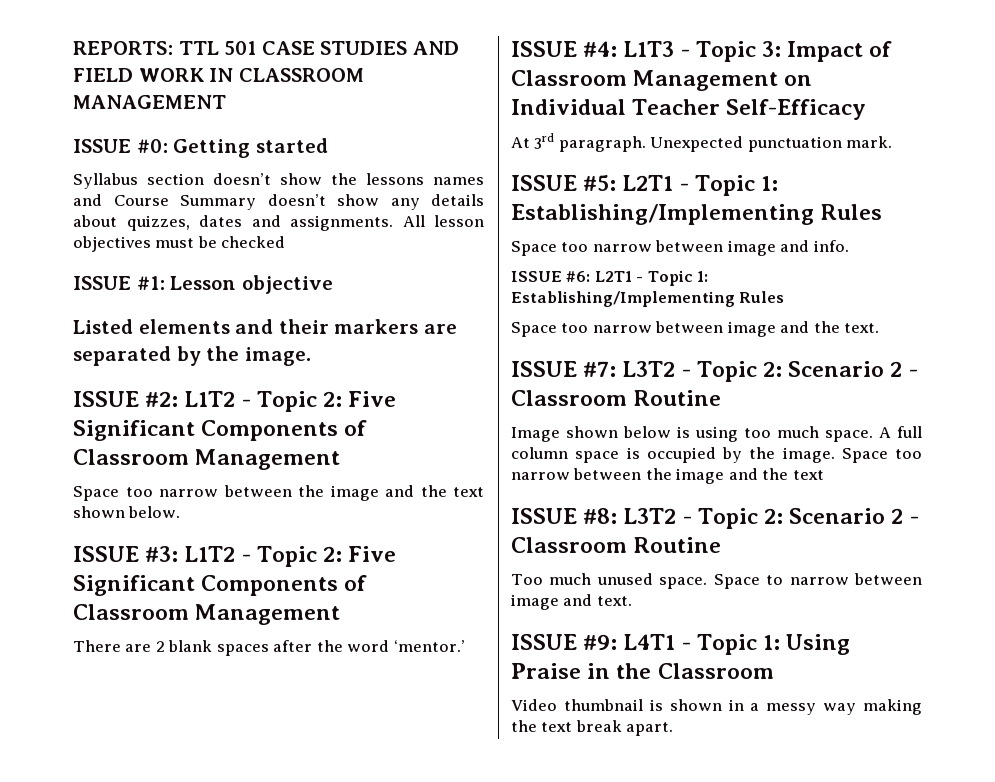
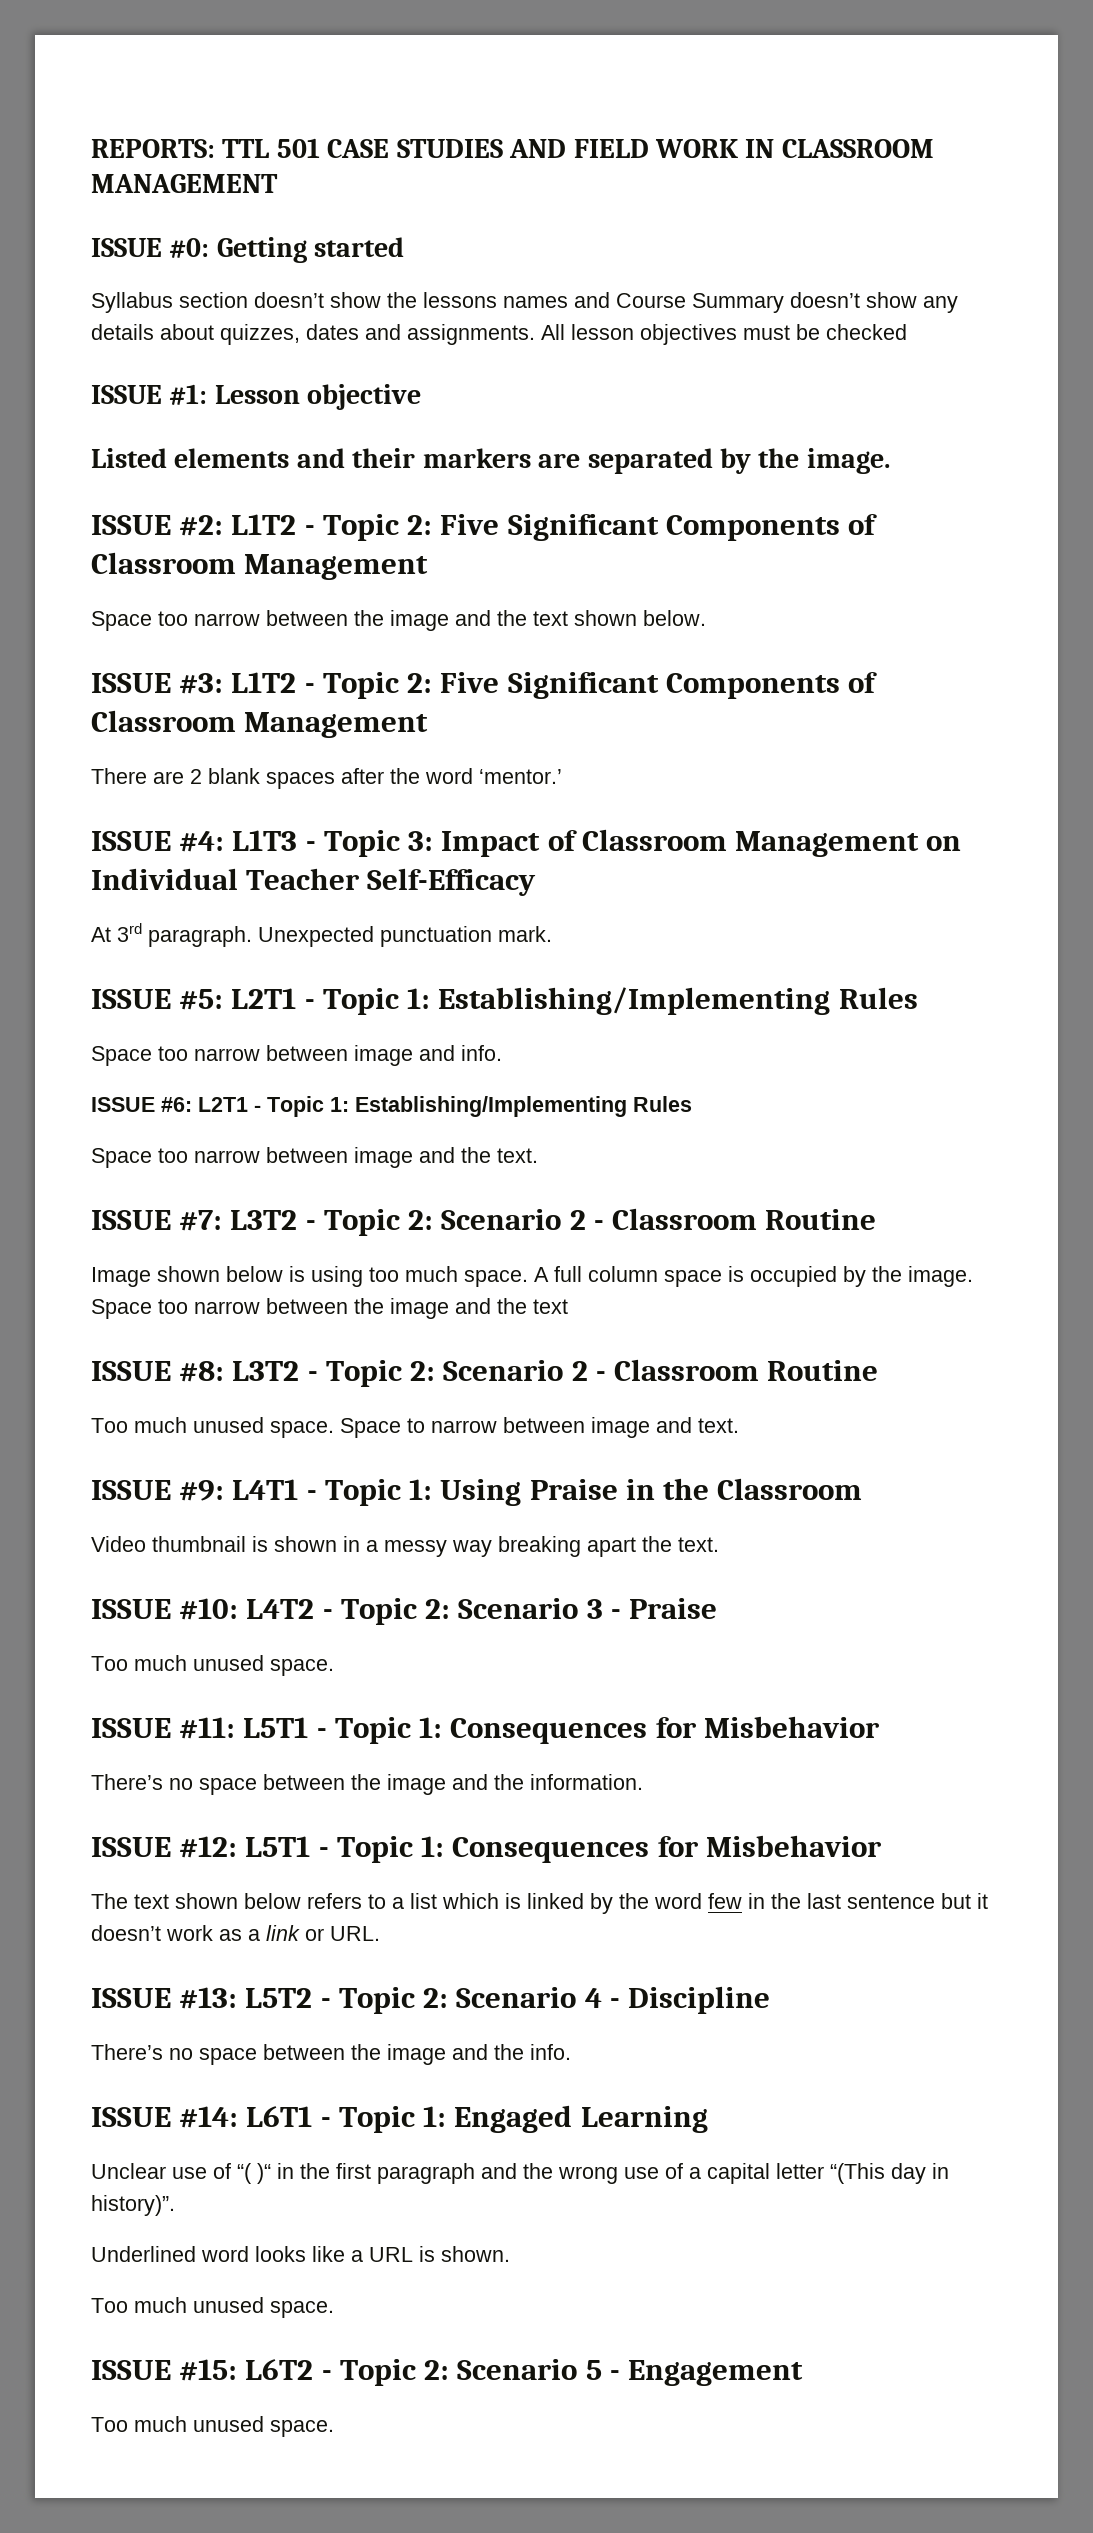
- Video thumbnail is shown in a messy way making the text break apart.
+ Video thumbnail is shown in a messy way breaking apart the text.
+ ISSUE #10: L4T2 - Topic 2: Scenario 3 - Praise
+ Too much unused space.
+ ISSUE #11: L5T1 - Topic 1: Consequences for Misbehavior
+ There’s no space between the image and the information.
+ ISSUE #12: L5T1 - Topic 1: Consequences for Misbehavior
+ The text shown below refers to a list which is linked by the word few in the last sentence but it doesn’t work as a link or URL.
+ ISSUE #13: L5T2 - Topic 2: Scenario 4 - Discipline
+ There’s no space between the image and the info.
+ ISSUE #14: L6T1 - Topic 1: Engaged Learning
+ Unclear use of “( )“ in the first paragraph and the wrong use of a capital letter “(This day in history)”.
+ Underlined word looks like a URL is shown.
+ Too much unused space.
+ ISSUE #15: L6T2 - Topic 2: Scenario 5 - Engagement
+ Too much unused space.

